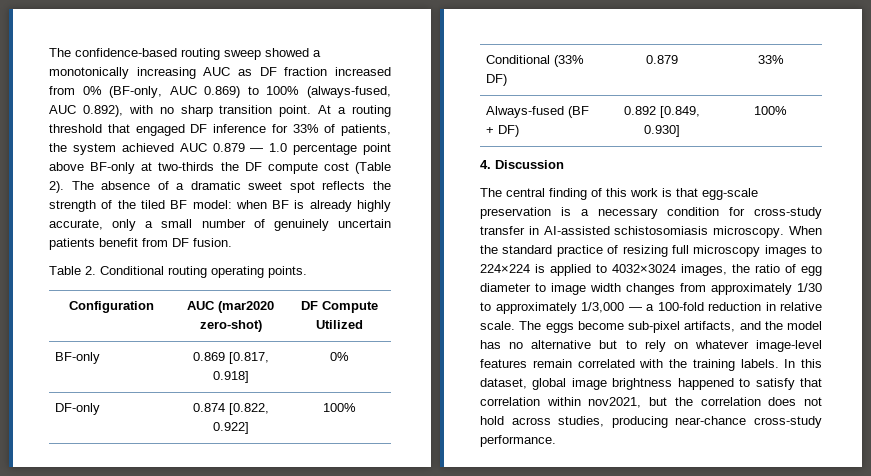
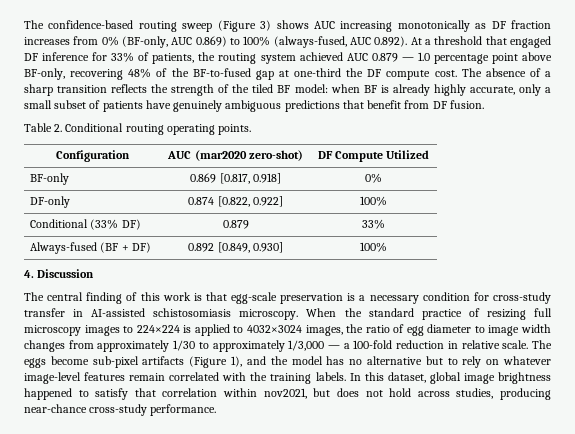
- The confidence-based routing sweep showed a monotonically increasing AUC as DF fraction increased from 0% (BF-only, AUC 0.869) to 100% (always-fused, AUC 0.892), with no sharp transition point. At a routing threshold that engaged DF inference for 33% of patients, the system achieved AUC 0.879 — 1.0 percentage point above BF-only at two-thirds the DF compute cost (Table 2).
+ The confidence-based routing sweep (Figure 3) shows AUC increasing monotonically as DF fraction increases from 0% (BF-only, AUC 0.869) to 100% (always-fused, AUC 0.892). At a threshold that engaged DF inference for 33% of patients, the routing system achieved AUC 0.879 — 1.0 percentage point above BF-only, recovering 48% of the BF-to-fused gap at one-third the DF compute cost.
- The absence of a dramatic sweet spot reflects the strength of the tiled BF model: when BF is already highly accurate, only a small number of genuinely uncertain patients benefit from DF fusion.
+ The absence of a sharp transition reflects the strength of the tiled BF model: when BF is already highly accurate, only a small subset of patients have genuinely ambiguous predictions that benefit from DF fusion.
- The eggs become sub-pixel artifacts, and the model has no alternative but to rely on whatever image-level features remain correlated with the training labels.
+ The eggs become sub-pixel artifacts (Figure 1), and the model has no alternative but to rely on whatever image-level features remain correlated with the training labels.
- In this dataset, global image brightness happened to satisfy that correlation within nov2021, but the correlation does not hold across studies, producing near-chance cross-study performance.
+ In this dataset, global image brightness happened to satisfy that correlation within nov2021, but does not hold across studies, producing near-chance cross-study performance.

